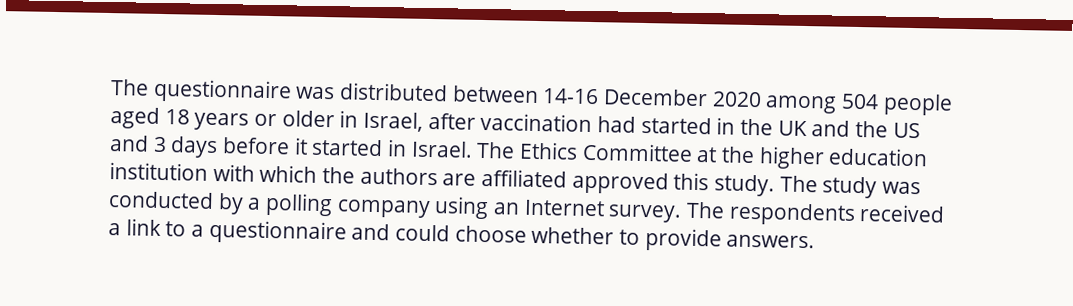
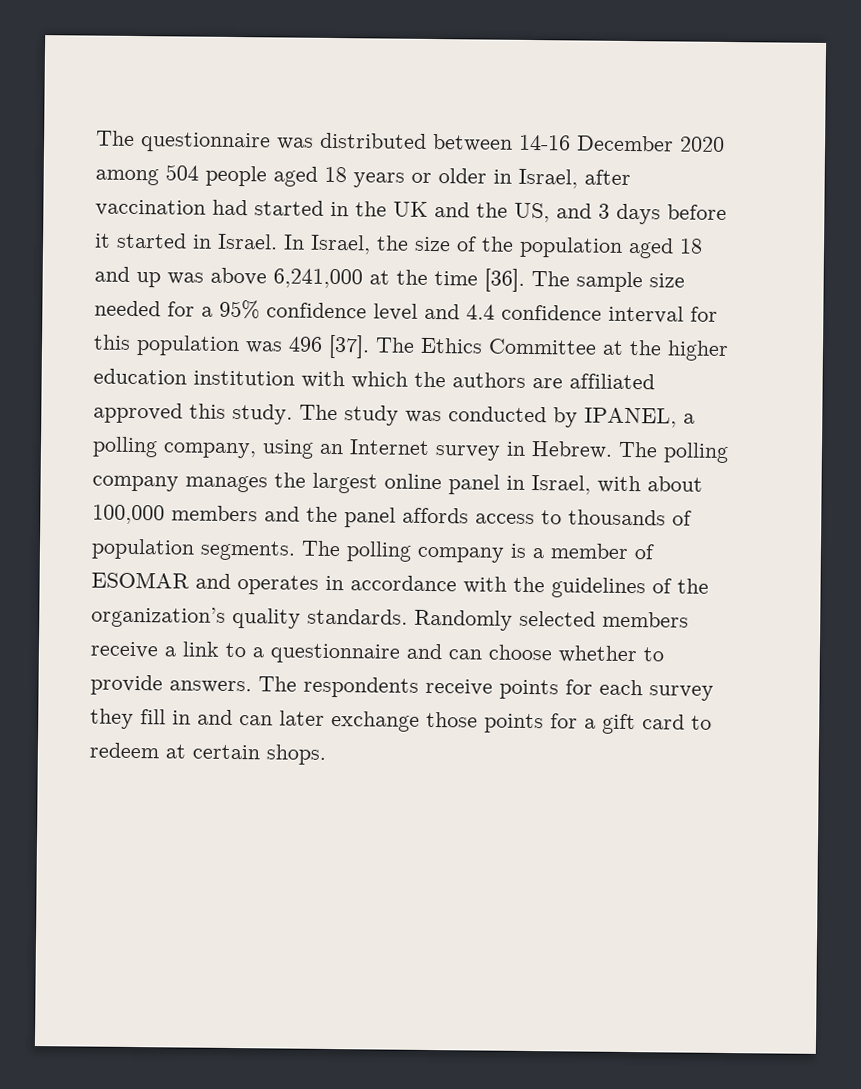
- The questionnaire was distributed between 14-16 December 2020 among 504 people aged 18 years or older in Israel, after vaccination had started in the UK and the US and 3 days before it started in Israel.
+ The questionnaire was distributed between 14-16 December 2020 among 504 people aged 18 years or older in Israel, after vaccination had started in the UK and the US, and 3 days before it started in Israel.
+ In Israel, the size of the population aged 18 and up was above 6,241,000 at the time [36]. The sample size needed for a 95% confidence level and 4.4 confidence interval for this population was 496 [37].
- The study was conducted by a polling company using an Internet survey. The respondents received a link to a questionnaire and could choose whether to provide answers.
+ The study was conducted by IPANEL, a polling company, using an Internet survey in Hebrew. The polling company manages the largest online panel in Israel, with about 100,000 members and the panel affords access to thousands of population segments. The polling company is a member of ESOMAR and operates in accordance with the guidelines of the organization’s quality standards. Randomly selected members receive a link to a questionnaire and can choose whether to provide answers.
+ The respondents receive points for each survey they fill in and can later exchange those points for a gift card to redeem at certain shops.

